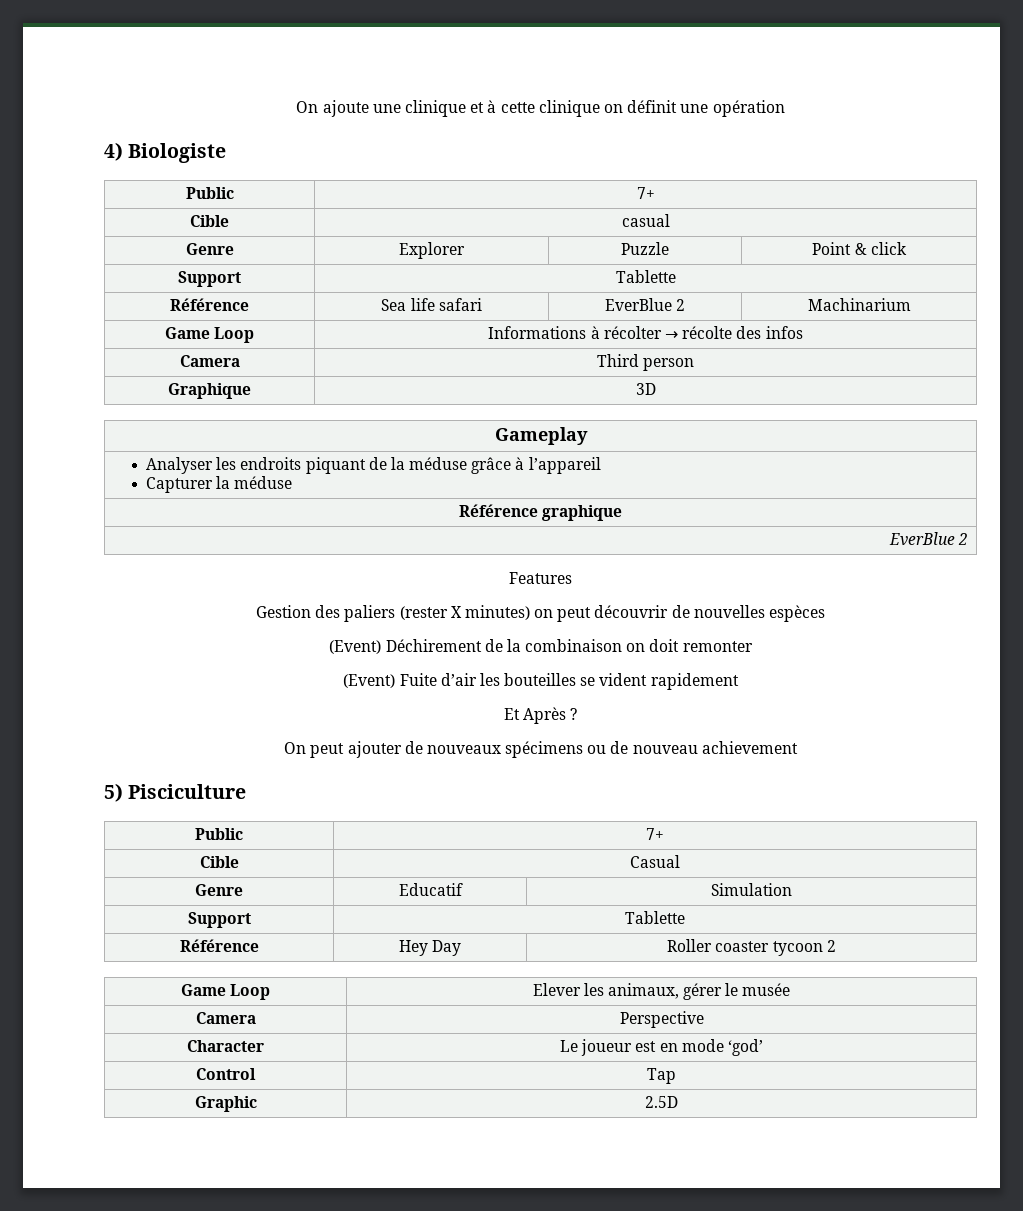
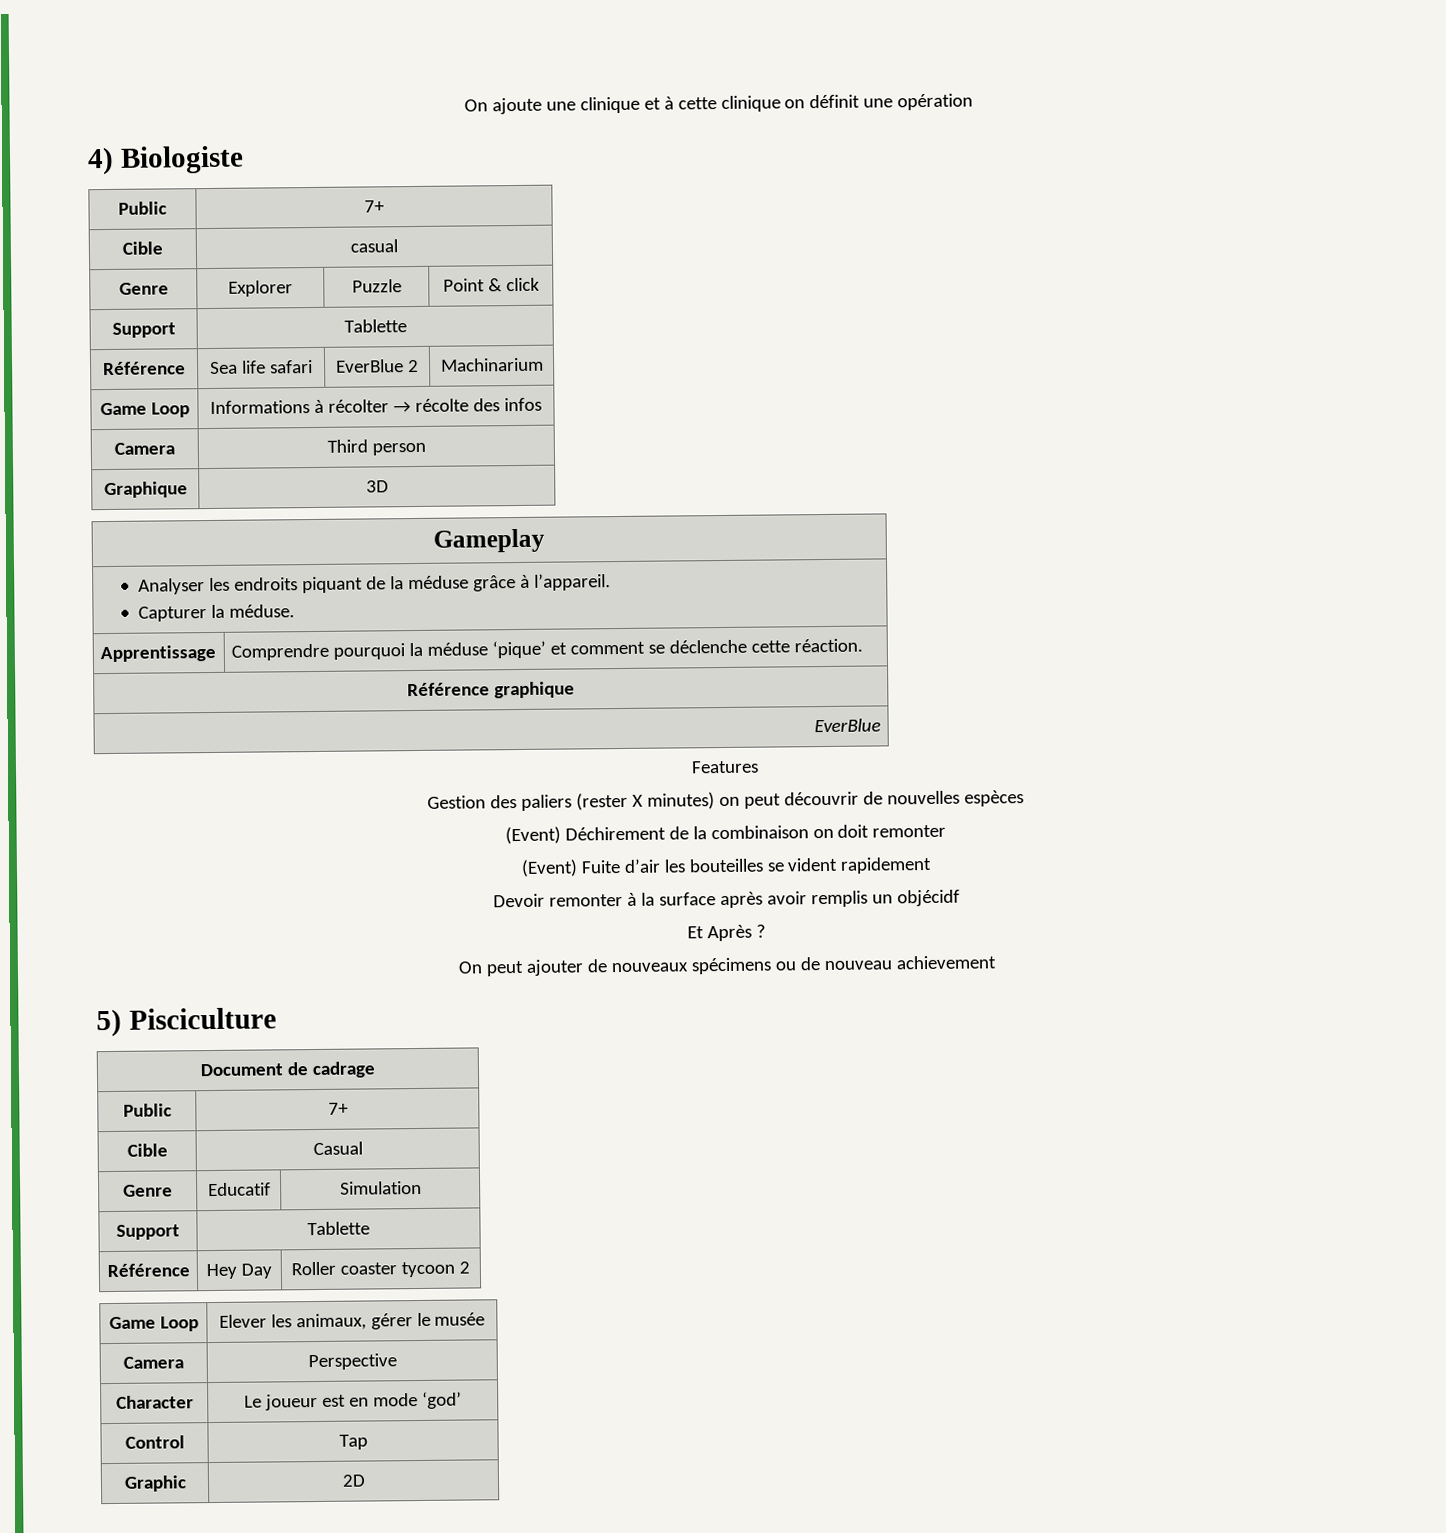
- Analyser les endroits piquant de la méduse grâce à l’appareil
- Capturer la méduse
+ Analyser les endroits piquant de la méduse grâce à l’appareil.
+ Capturer la méduse.
+ Apprentissage | Comprendre pourquoi la méduse ‘pique’ et comment se déclenche cette réaction.
  Référence graphique
- EverBlue 2
+ EverBlue
+ Devoir remonter à la surface après avoir remplis un objécidf
+ Document de cadrage
- Graphic | 2.5D
+ Graphic | 2D

